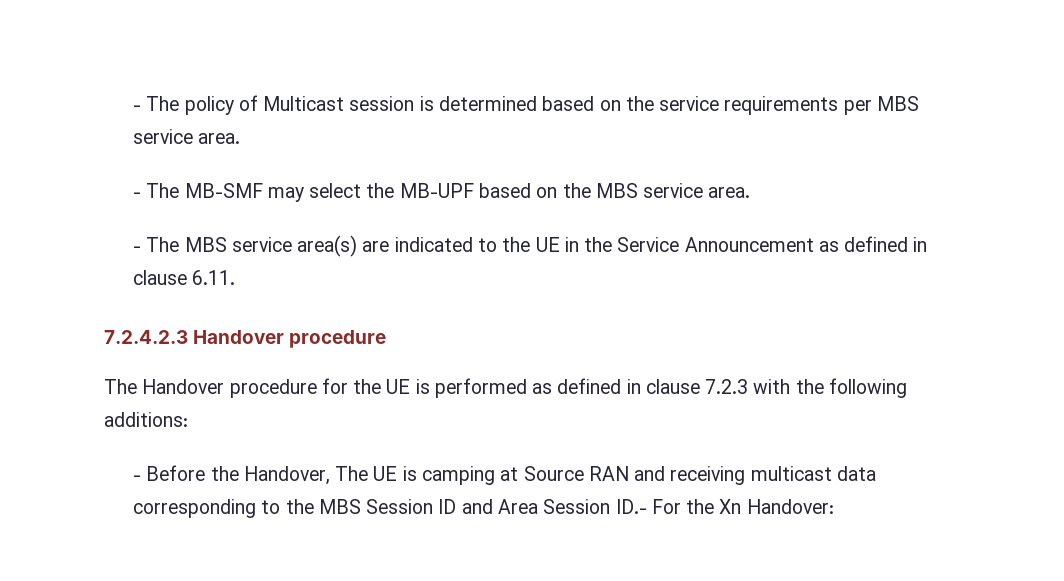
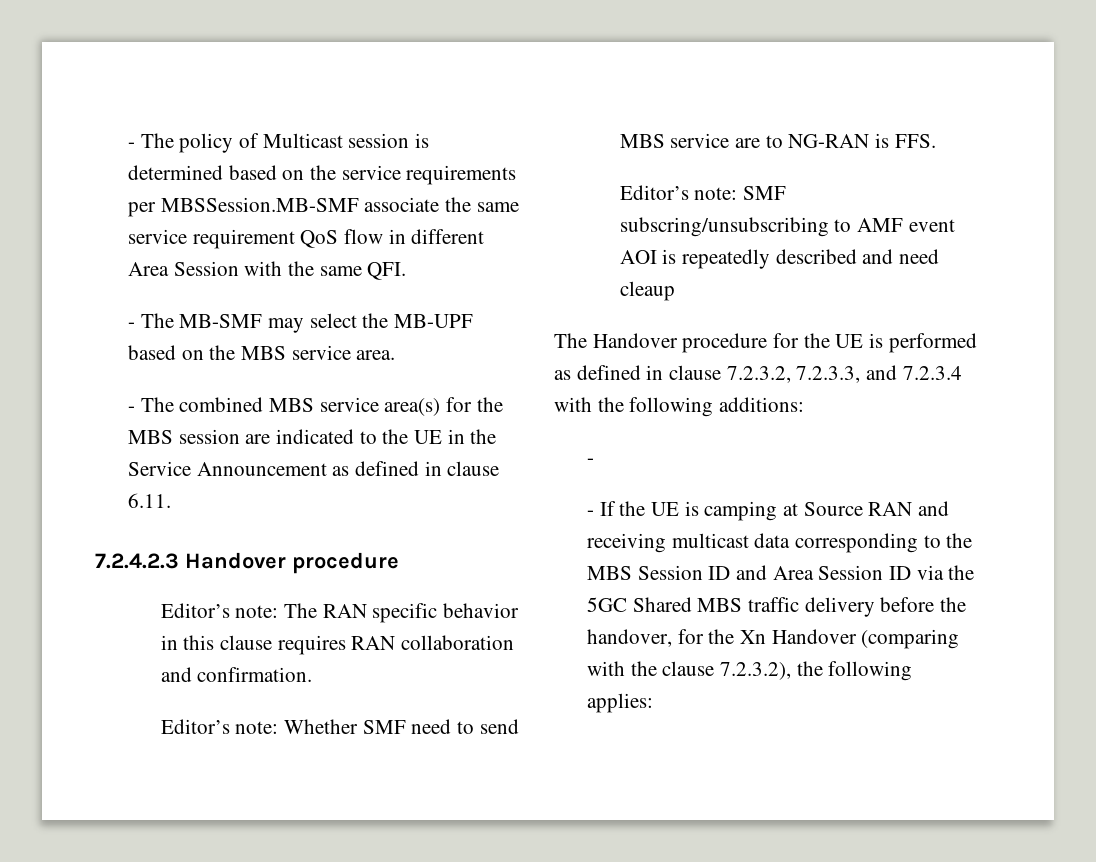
- - The policy of Multicast session is determined based on the service requirements per MBS service area.
+ - The policy of Multicast session is determined based on the service requirements per MBSSession.MB-SMF associate the same service requirement QoS flow in different Area Session with the same QFI.
- - The MBS service area(s) are indicated to the UE in the Service Announcement as defined in clause 6.11.
+ - The combined MBS service area(s) for the MBS session are indicated to the UE in the Service Announcement as defined in clause 6.11.
+ Editor’s note: The RAN specific behavior in this clause requires RAN collaboration and confirmation.
+ Editor’s note: Whether SMF need to send MBS service are to NG-RAN is FFS.
+ Editor’s note: SMF subscring/unsubscribing to AMF event AOI is repeatedly described and need cleaup
- The Handover procedure for the UE is performed as defined in clause 7.2.3 with the following additions:
- - Before the Handover, The UE is camping at Source RAN and receiving multicast data corresponding to the MBS Session ID and Area Session ID.- For the Xn Handover:
+ The Handover procedure for the UE is performed as defined in clause 7.2.3.2, 7.2.3.3, and 7.2.3.4 with the following additions:
+ -
+ - If the UE is camping at Source RAN and receiving multicast data corresponding to the MBS Session ID and Area Session ID via the 5GC Shared MBS traffic delivery before the handover, for the Xn Handover (comparing with the clause 7.2.3.2), the following applies:

